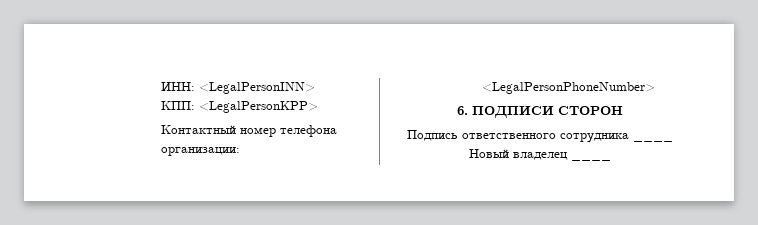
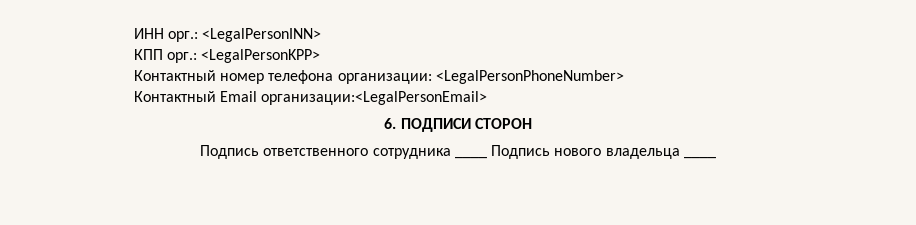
- ИНН: <LegalPersonINN>
+ ИНН орг.: <LegalPersonINN>
- КПП: <LegalPersonKPP>
+ КПП орг.: <LegalPersonKPP>
+ Контактный Email организации:<LegalPersonEmail>
- Подпись ответственного сотрудника ____ Новый владелец ____
+ Подпись ответственного сотрудника ____ Подпись нового владельца ____

